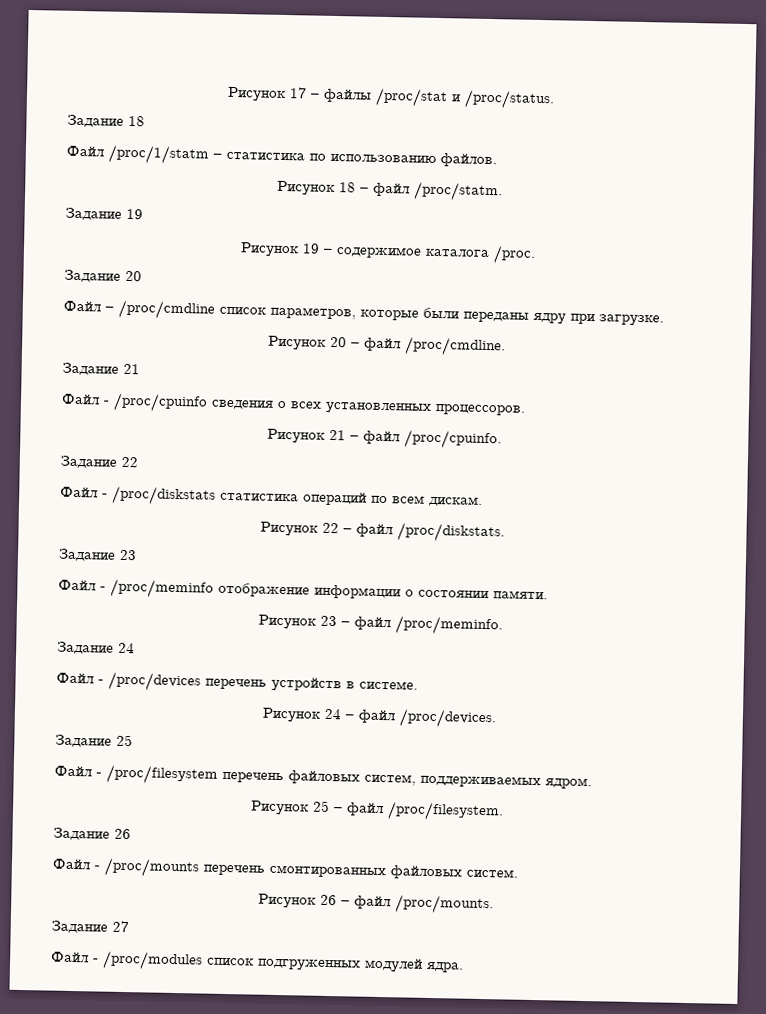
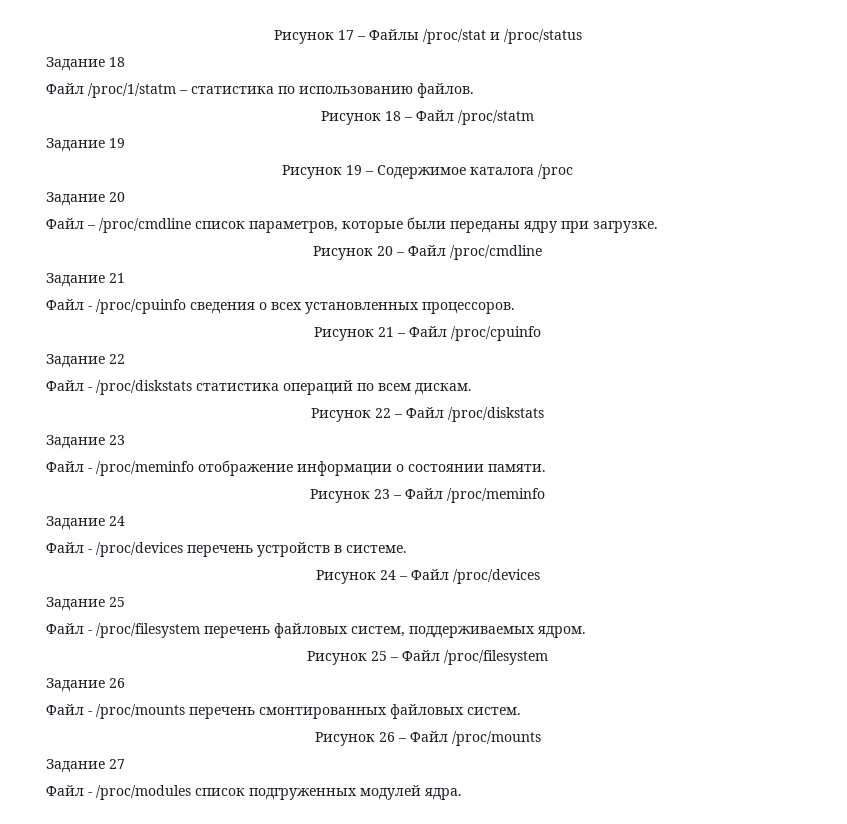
- Рисунок 17 – файлы /proc/stat и /proc/status.
+ Рисунок 17 – Файлы /proc/stat и /proc/status
- Рисунок 18 – файл /proc/statm.
+ Рисунок 18 – Файл /proc/statm
- Рисунок 19 – содержимое каталога /proc.
+ Рисунок 19 – Содержимое каталога /proc
- Рисунок 20 – файл /proc/cmdline.
+ Рисунок 20 – Файл /proc/cmdline
- Рисунок 21 – файл /proc/cpuinfo.
+ Рисунок 21 – Файл /proc/cpuinfo
- Рисунок 22 – файл /proc/diskstats.
+ Рисунок 22 – Файл /proc/diskstats
- Рисунок 23 – файл /proc/meminfo.
+ Рисунок 23 – Файл /proc/meminfo
- Рисунок 24 – файл /proc/devices.
+ Рисунок 24 – Файл /proc/devices
- Рисунок 25 – файл /proc/filesystem.
+ Рисунок 25 – Файл /proc/filesystem
- Рисунок 26 – файл /proc/mounts.
+ Рисунок 26 – Файл /proc/mounts

